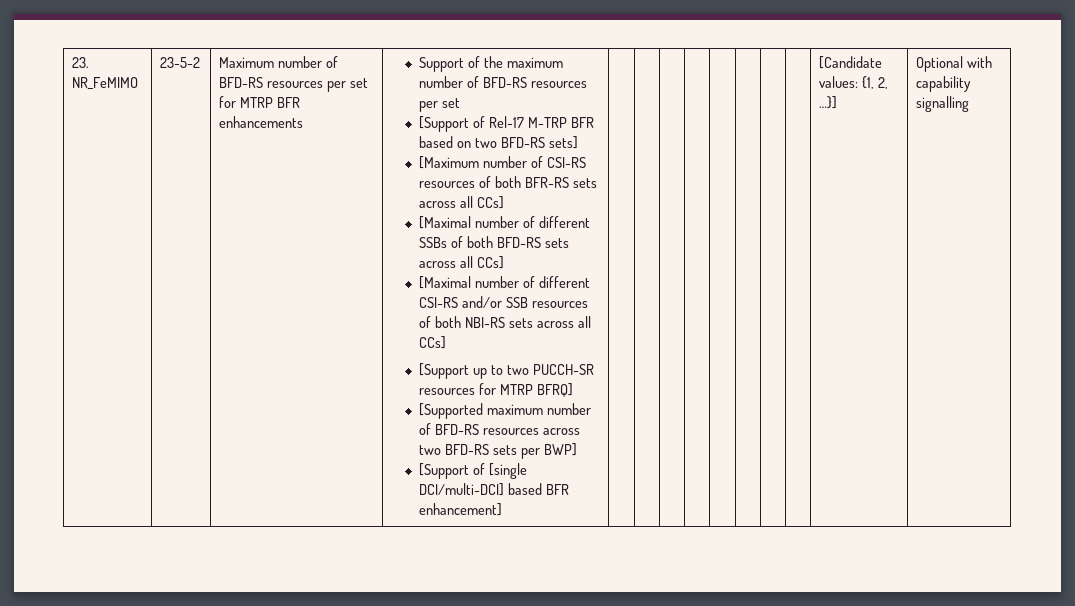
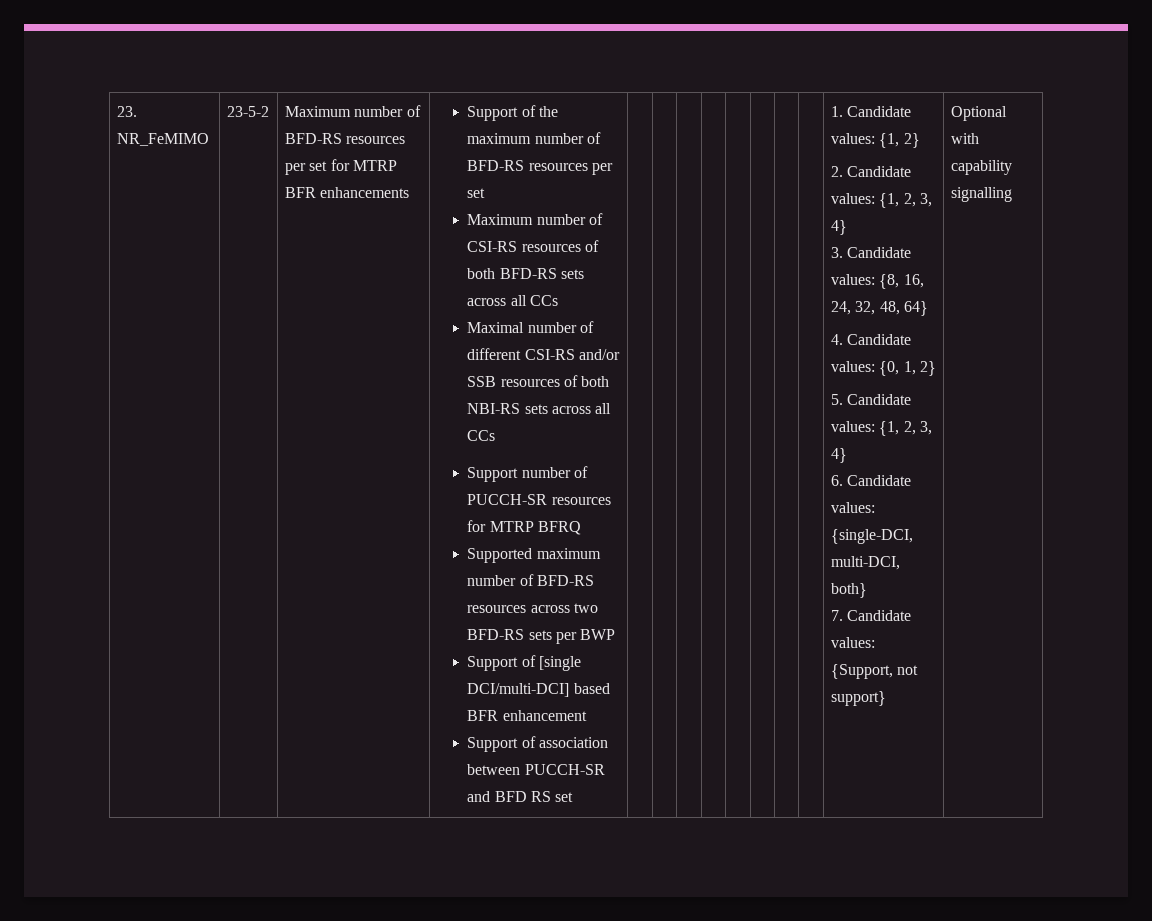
- [Support of Rel-17 M-TRP BFR based on two BFD-RS sets]
- [Maximum number of CSI-RS resources of both BFR-RS sets across all CCs]
- [Maximal number of different SSBs of both BFD-RS sets across all CCs]
- [Maximal number of different CSI-RS and/or SSB resources of both NBI-RS sets across all CCs]
- [Support up to two PUCCH-SR resources for MTRP BFRQ]
- [Supported maximum number of BFD-RS resources across two BFD-RS sets per BWP]
- [Support of [single DCI/multi-DCI] based BFR enhancement] | | | | | | | | | [Candidate values: {1, 2, …}]
+ Maximum number of CSI-RS resources of both BFD-RS sets across all CCs
+ Maximal number of different CSI-RS and/or SSB resources of both NBI-RS sets across all CCs
+ Support number of PUCCH-SR resources for MTRP BFRQ
+ Supported maximum number of BFD-RS resources across two BFD-RS sets per BWP
+ Support of [single DCI/multi-DCI] based BFR enhancement
+ Support of association between PUCCH-SR and BFD RS set | | | | | | | | | 1. Candidate values: {1, 2}
+ 2. Candidate values: {1, 2, 3, 4}
+ 3. Candidate values: {8, 16, 24, 32, 48, 64}
+ 4. Candidate values: {0, 1, 2}
+ 5. Candidate values: {1, 2, 3, 4}
+ 6. Candidate values: {single-DCI, multi-DCI, both}
+ 7. Candidate values: {Support, not support}

